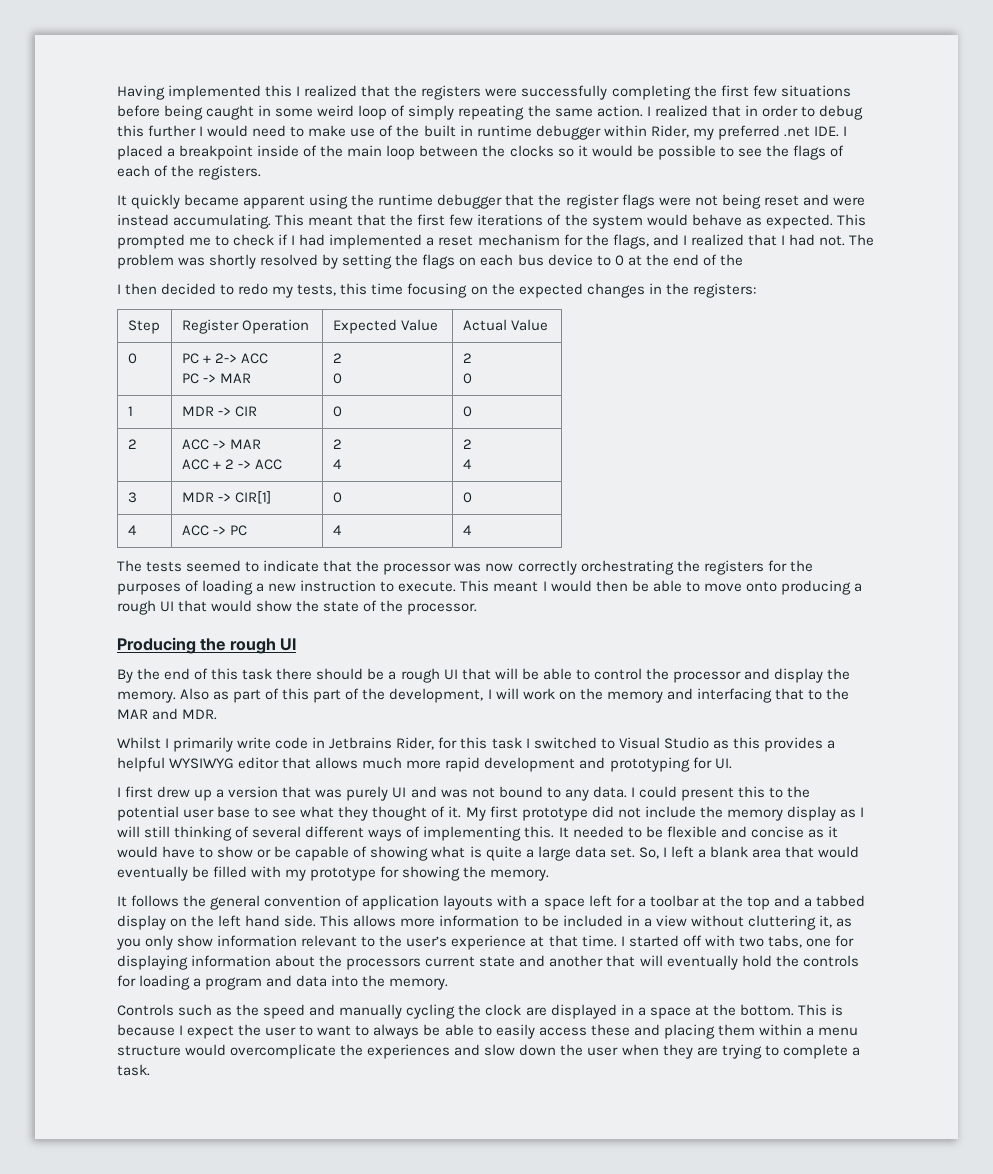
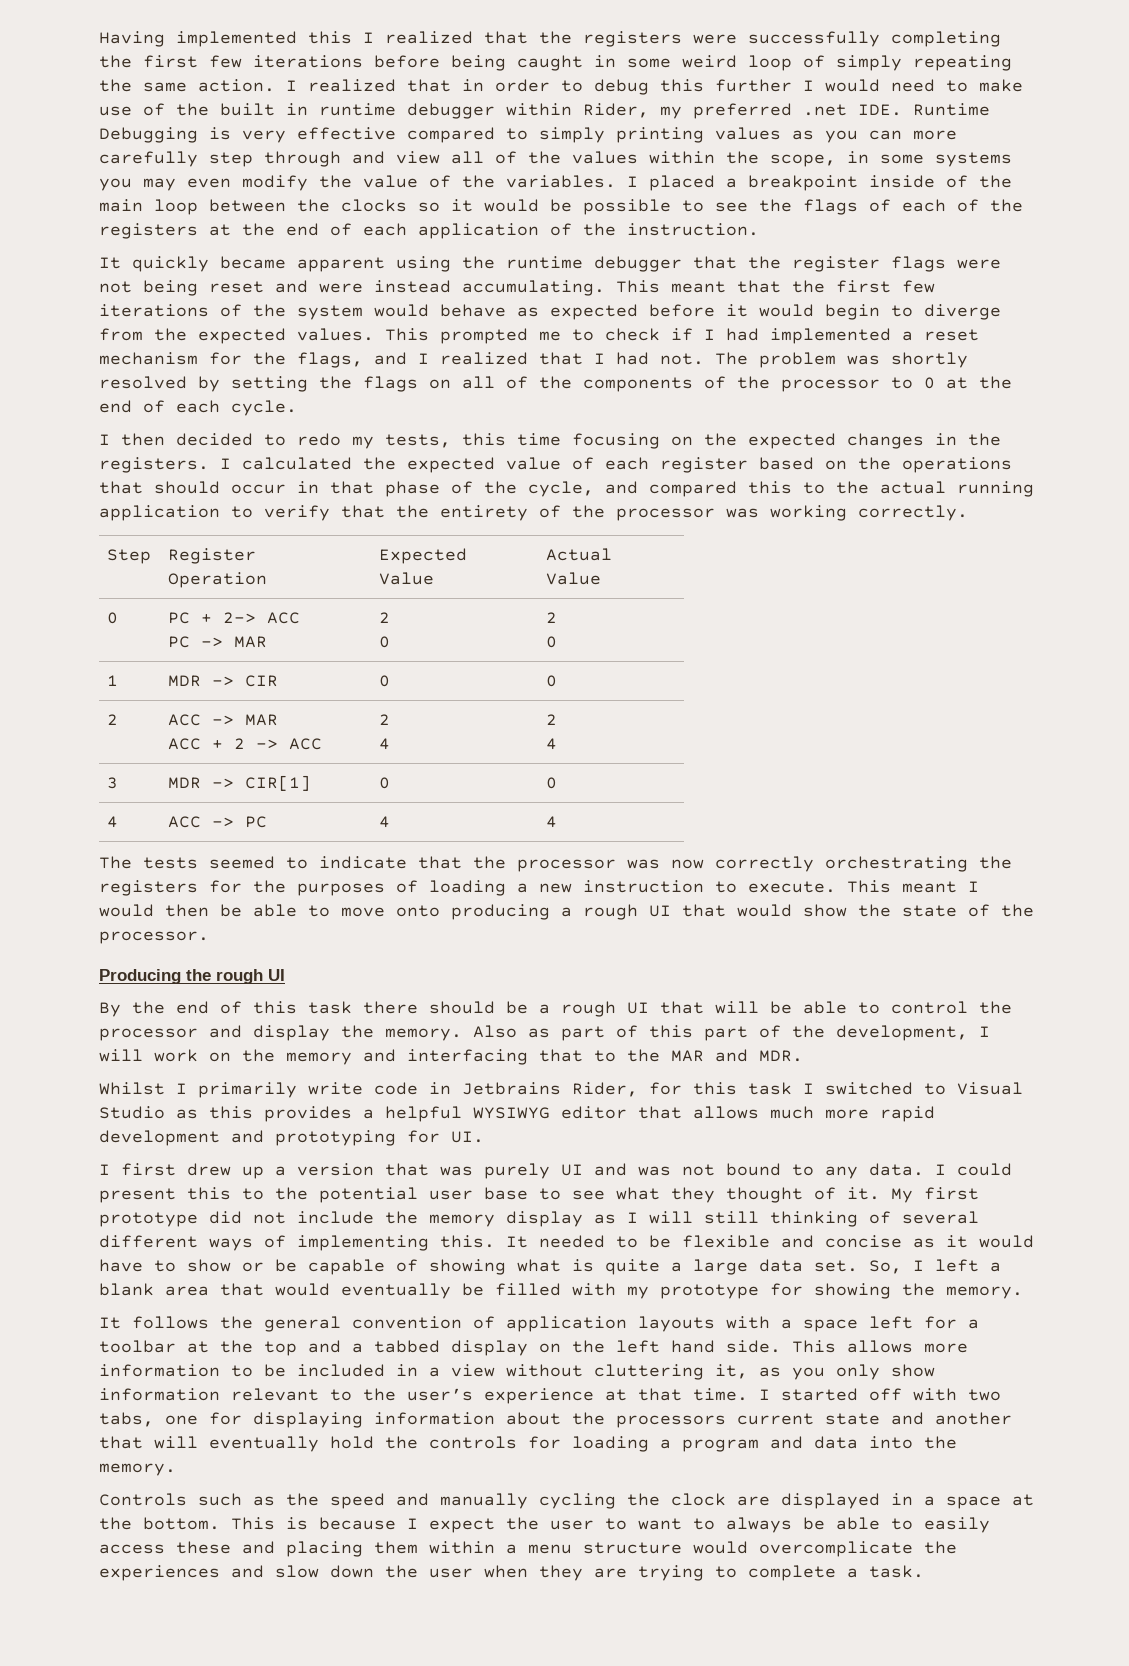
- Having implemented this I realized that the registers were successfully completing the first few situations before being caught in some weird loop of simply repeating the same action.
+ Having implemented this I realized that the registers were successfully completing the first few iterations before being caught in some weird loop of simply repeating the same action.
- I realized that in order to debug this further I would need to make use of the built in runtime debugger within Rider, my preferred .net IDE. I placed a breakpoint inside of the main loop between the clocks so it would be possible to see the flags of each of the registers.
+ I realized that in order to debug this further I would need to make use of the built in runtime debugger within Rider, my preferred .net IDE. Runtime Debugging is very effective compared to simply printing values as you can more carefully step through and view all of the values within the scope, in some systems you may even modify the value of the variables. I placed a breakpoint inside of the main loop between the clocks so it would be possible to see the flags of each of the registers at the end of each application of the instruction.
- This meant that the first few iterations of the system would behave as expected.
+ This meant that the first few iterations of the system would behave as expected before it would begin to diverge from the expected values.
- The problem was shortly resolved by setting the flags on each bus device to 0 at the end of the
+ The problem was shortly resolved by setting the flags on all of the components of the processor to 0 at the end of each cycle.
- I then decided to redo my tests, this time focusing on the expected changes in the registers:
+ I then decided to redo my tests, this time focusing on the expected changes in the registers. I calculated the expected value of each register based on the operations that should occur in that phase of the cycle, and compared this to the actual running application to verify that the entirety of the processor was working correctly.

